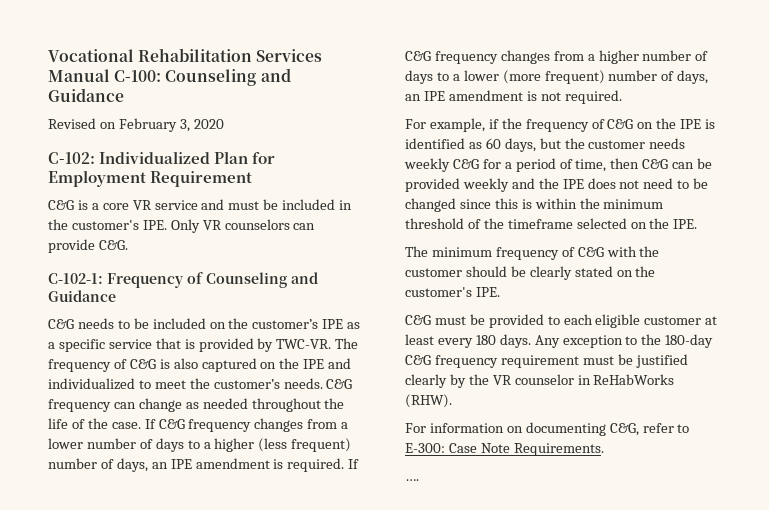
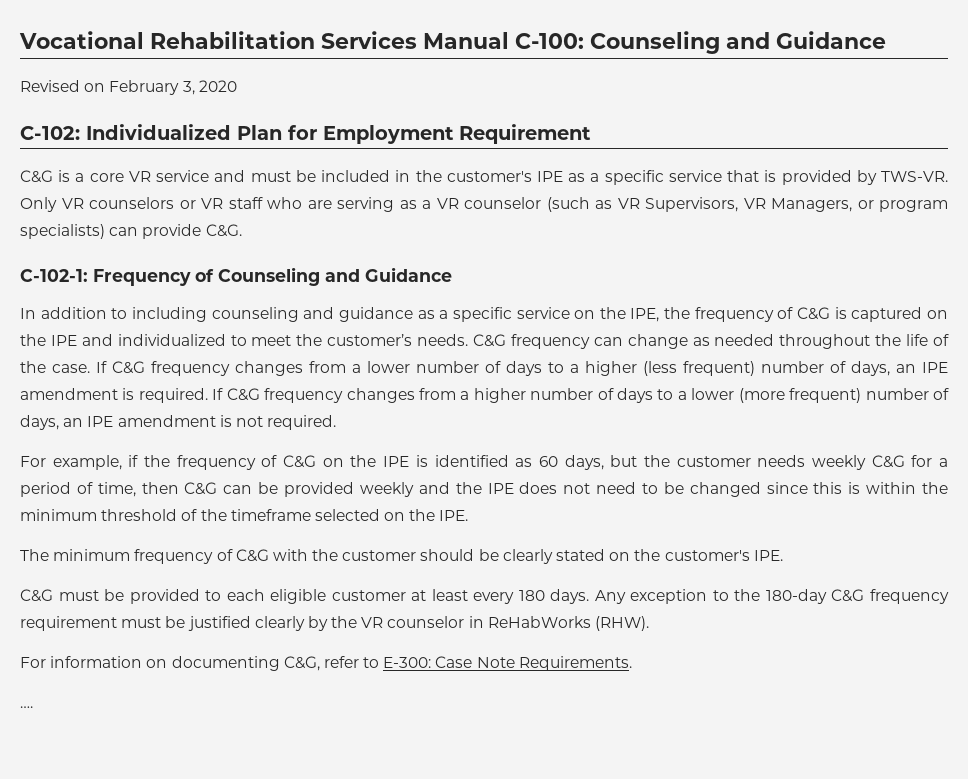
- C&G is a core VR service and must be included in the customer's IPE. Only VR counselors can provide C&G.
+ C&G is a core VR service and must be included in the customer's IPE as a specific service that is provided by TWS-VR. Only VR counselors or VR staff who are serving as a VR counselor (such as VR Supervisors, VR Managers, or program specialists) can provide C&G.
- C&G needs to be included on the customer’s IPE as a specific service that is provided by TWC-VR. The frequency of C&G is also captured on the IPE and individualized to meet the customer’s needs.
+ In addition to including counseling and guidance as a specific service on the IPE, the frequency of C&G is captured on the IPE and individualized to meet the customer’s needs.

